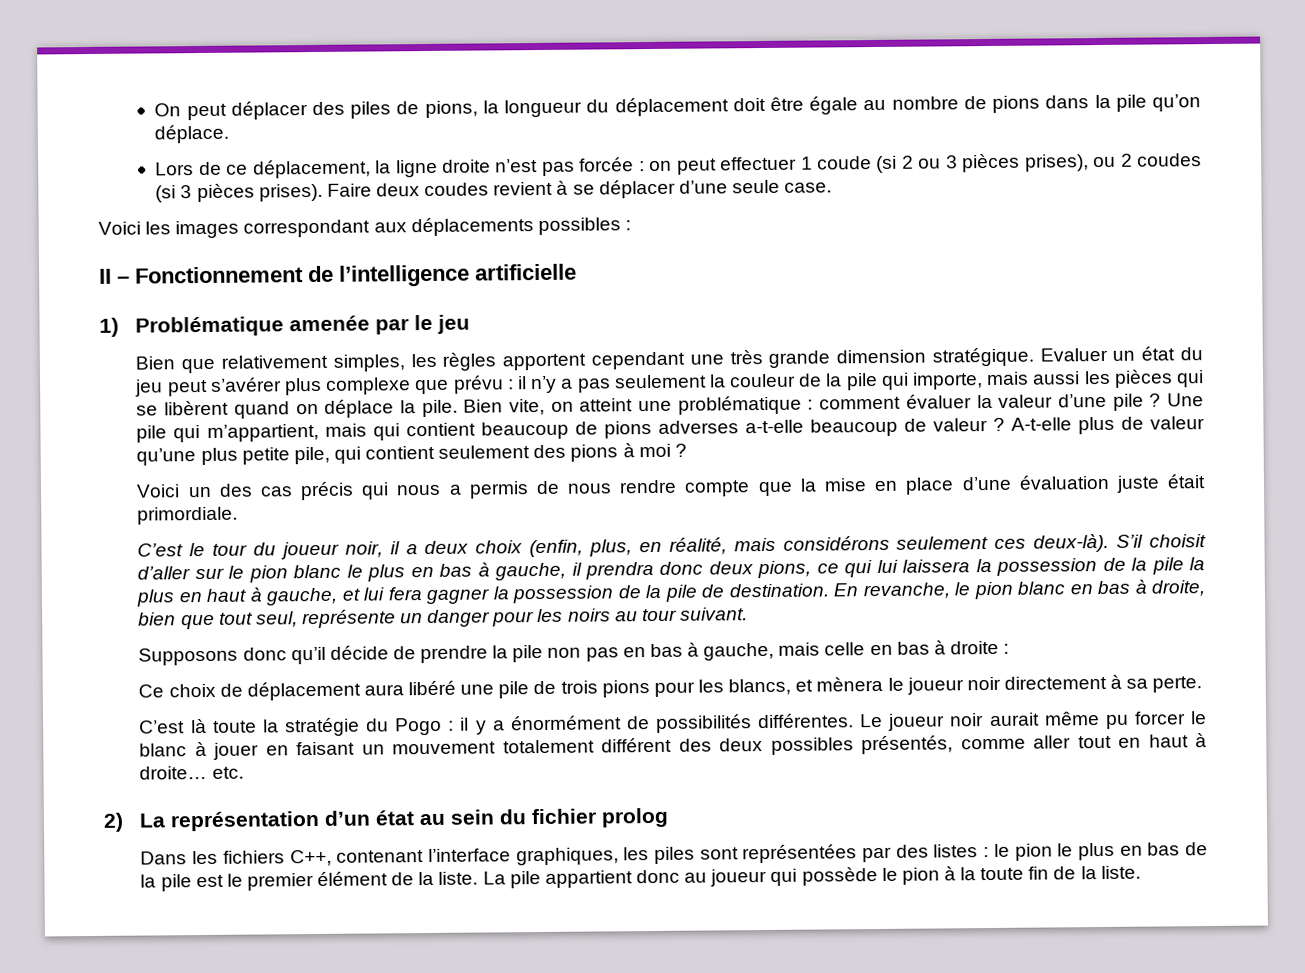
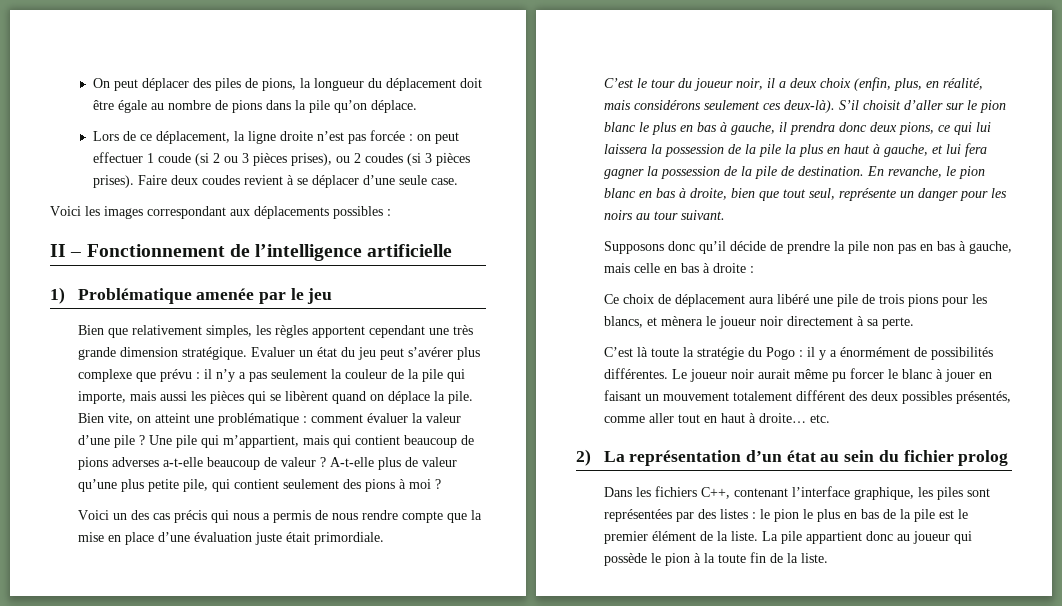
- Dans les fichiers C++, contenant l’interface graphiques, les piles sont représentées par des listes : le pion le plus en bas de la pile est le premier élément de la liste.
+ Dans les fichiers C++, contenant l’interface graphique, les piles sont représentées par des listes : le pion le plus en bas de la pile est le premier élément de la liste.

